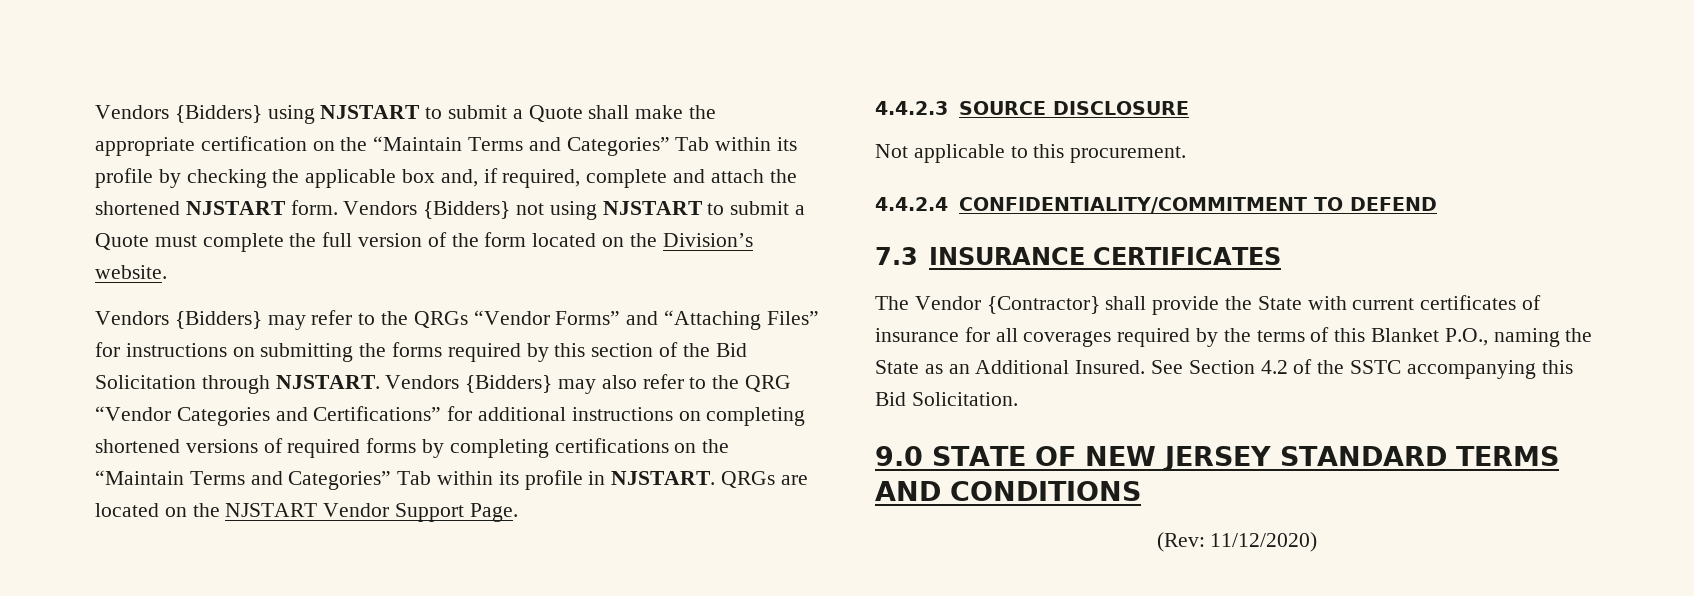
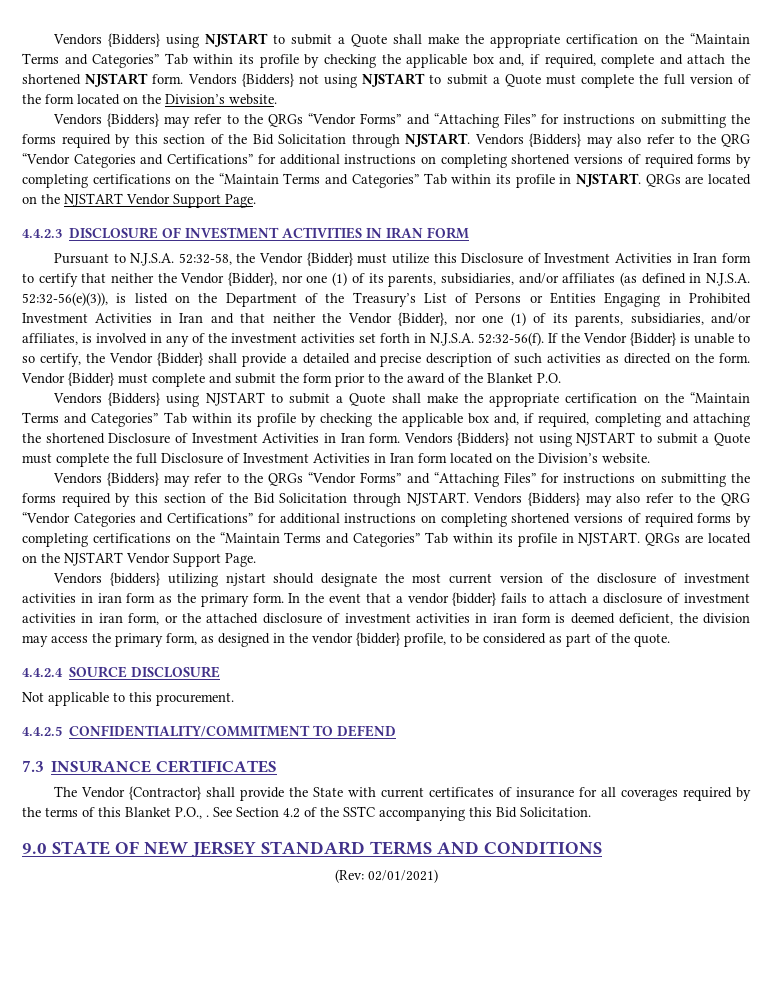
- 4.4.2.3 SOURCE DISCLOSURE
+ 4.4.2.3 DISCLOSURE OF INVESTMENT ACTIVITIES IN IRAN FORM
+ Pursuant to N.J.S.A. 52:32-58, the Vendor {Bidder} must utilize this Disclosure of Investment Activities in Iran form to certify that neither the Vendor {Bidder}, nor one (1) of its parents, subsidiaries, and/or affiliates (as defined in N.J.S.A. 52:32-56(e)(3)), is listed on the Department of the Treasury’s List of Persons or Entities Engaging in Prohibited Investment Activities in Iran and that neither the Vendor {Bidder}, nor one (1) of its parents, subsidiaries, and/or affiliates, is involved in any of the investment activities set forth in N.J.S.A. 52:32-56(f). If the Vendor {Bidder} is unable to so certify, the Vendor {Bidder} shall provide a detailed and precise description of such activities as directed on the form. Vendor {Bidder} must complete and submit the form prior to the award of the Blanket P.O.
+ Vendors {Bidders} using NJSTART to submit a Quote shall make the appropriate certification on the “Maintain Terms and Categories” Tab within its profile by checking the applicable box and, if required, completing and attaching the shortened Disclosure of Investment Activities in Iran form. Vendors {Bidders} not using NJSTART to submit a Quote must complete the full Disclosure of Investment Activities in Iran form located on the Division’s website.
+ Vendors {Bidders} may refer to the QRGs “Vendor Forms” and “Attaching Files” for instructions on submitting the forms required by this section of the Bid Solicitation through NJSTART. Vendors {Bidders} may also refer to the QRG “Vendor Categories and Certifications” for additional instructions on completing shortened versions of required forms by completing certifications on the “Maintain Terms and Categories” Tab within its profile in NJSTART. QRGs are located on the NJSTART Vendor Support Page.
+ Vendors {bidders} utilizing njstart should designate the most current version of the disclosure of investment activities in iran form as the primary form. In the event that a vendor {bidder} fails to attach a disclosure of investment activities in iran form, or the attached disclosure of investment activities in iran form is deemed deficient, the division may access the primary form, as designed in the vendor {bidder} profile, to be considered as part of the quote.
+ 4.4.2.4 SOURCE DISCLOSURE
- 4.4.2.4 CONFIDENTIALITY/COMMITMENT TO DEFEND
+ 4.4.2.5 CONFIDENTIALITY/COMMITMENT TO DEFEND
- The Vendor {Contractor} shall provide the State with current certificates of insurance for all coverages required by the terms of this Blanket P.O., naming the State as an Additional Insured.
+ The Vendor {Contractor} shall provide the State with current certificates of insurance for all coverages required by the terms of this Blanket P.O., .
- (Rev: 11/12/2020)
+ (Rev: 02/01/2021)

